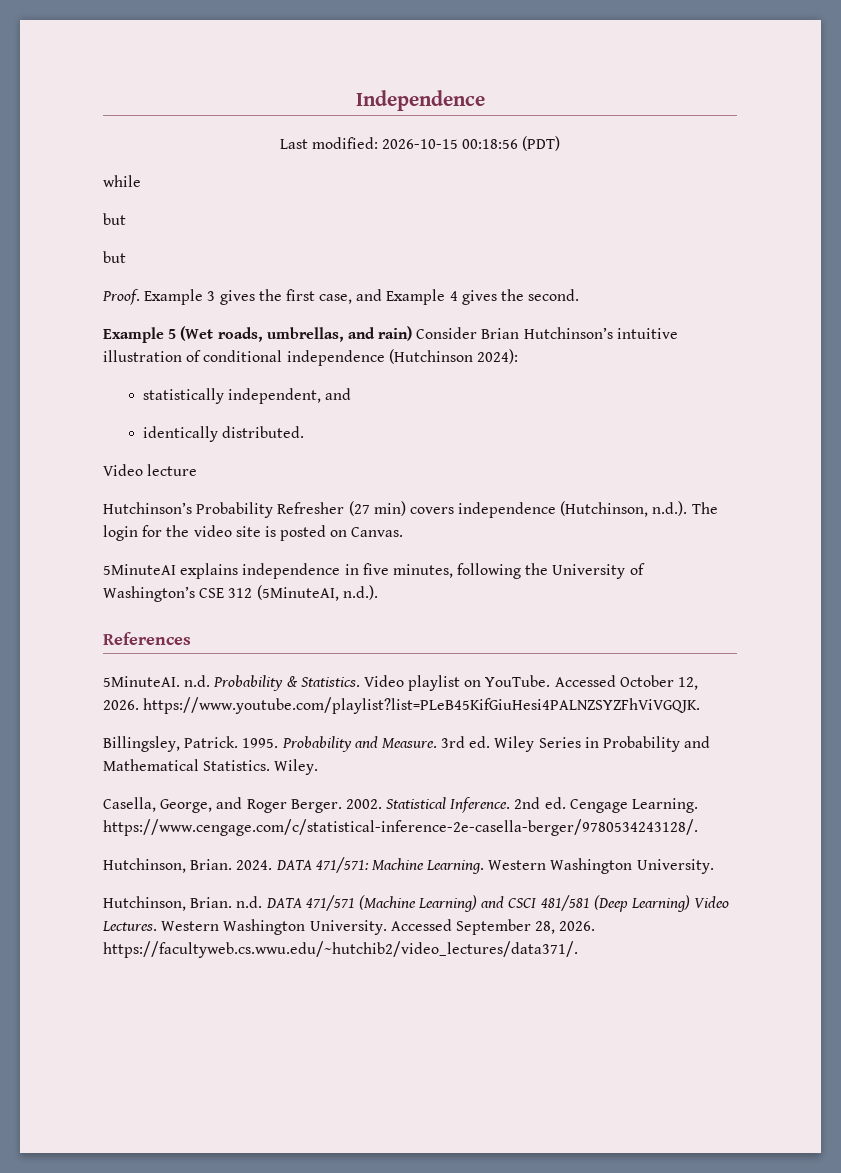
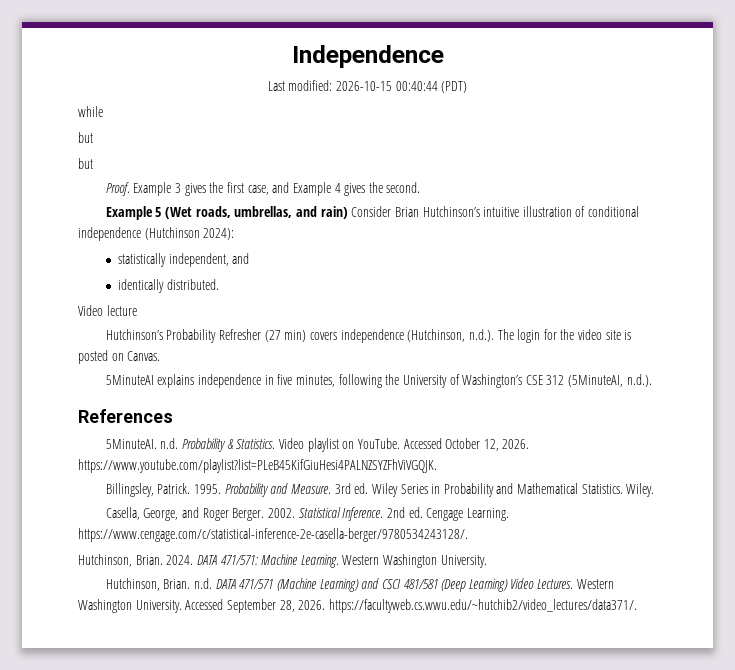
- Last modified: 2026-10-15 00:18:56 (PDT)
+ Last modified: 2026-10-15 00:40:44 (PDT)

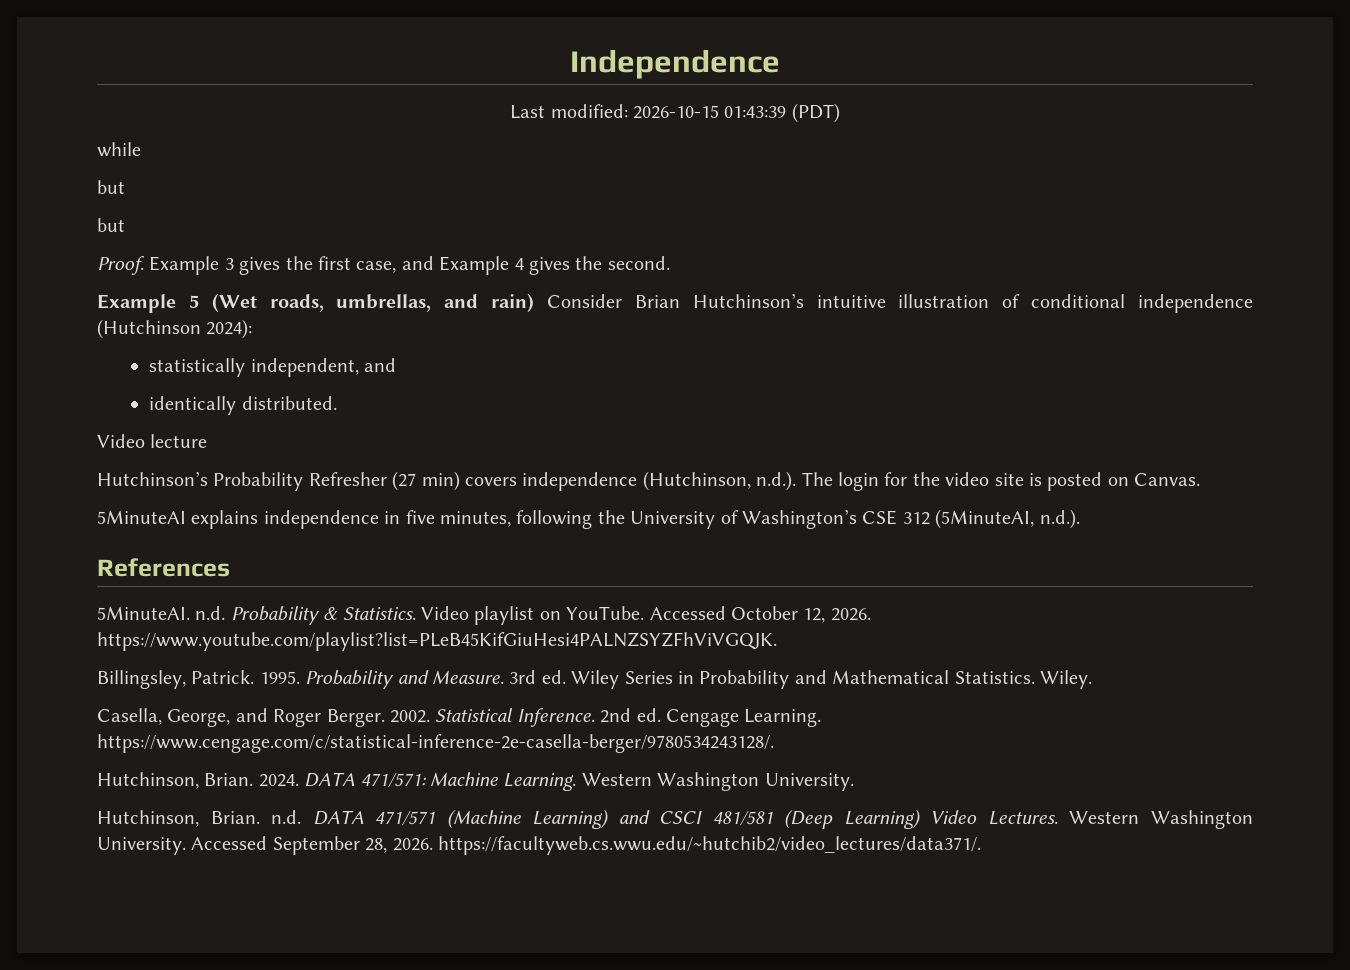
- Last modified: 2026-10-15 00:40:44 (PDT)
+ Last modified: 2026-10-15 01:43:39 (PDT)

